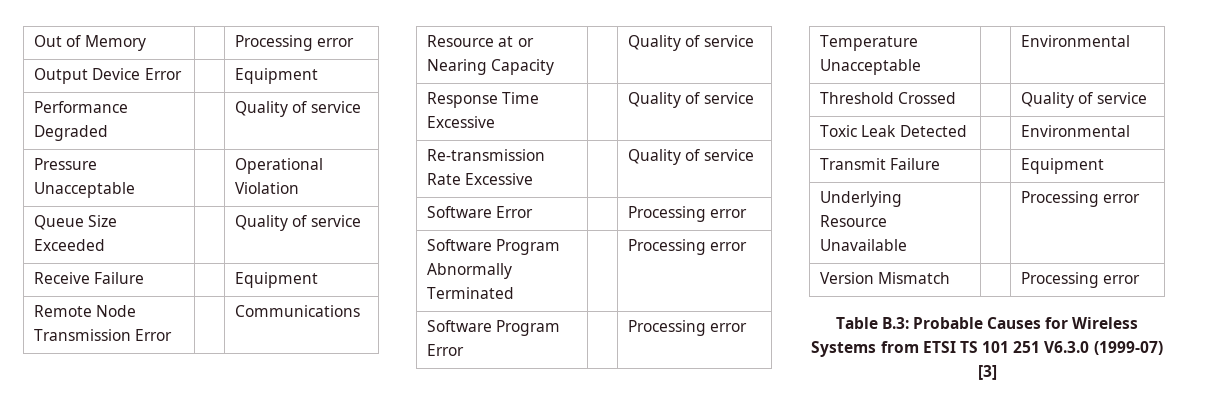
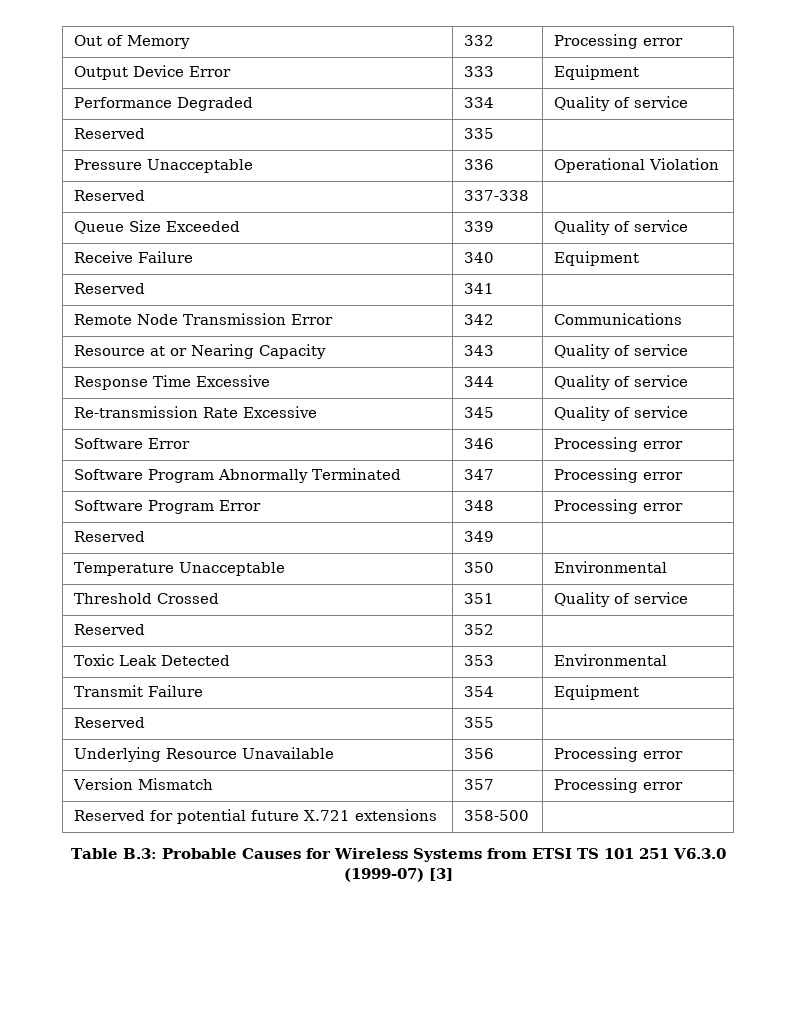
- Out of Memory | | Processing error
+ Out of Memory | 332 | Processing error
- Output Device Error | | Equipment
+ Output Device Error | 333 | Equipment
- Performance Degraded | | Quality of service
+ Performance Degraded | 334 | Quality of service
+ Reserved | 335 |
- Pressure Unacceptable | | Operational Violation
+ Pressure Unacceptable | 336 | Operational Violation
+ Reserved | 337-338 |
- Queue Size Exceeded | | Quality of service
+ Queue Size Exceeded | 339 | Quality of service
- Receive Failure | | Equipment
+ Receive Failure | 340 | Equipment
+ Reserved | 341 |
- Remote Node Transmission Error | | Communications
+ Remote Node Transmission Error | 342 | Communications
- Resource at or Nearing Capacity | | Quality of service
+ Resource at or Nearing Capacity | 343 | Quality of service
- Response Time Excessive | | Quality of service
+ Response Time Excessive | 344 | Quality of service
- Re-transmission Rate Excessive | | Quality of service
+ Re-transmission Rate Excessive | 345 | Quality of service
- Software Error | | Processing error
+ Software Error | 346 | Processing error
- Software Program Abnormally Terminated | | Processing error
+ Software Program Abnormally Terminated | 347 | Processing error
- Software Program Error | | Processing error
+ Software Program Error | 348 | Processing error
+ Reserved | 349 |
- Temperature Unacceptable | | Environmental
+ Temperature Unacceptable | 350 | Environmental
- Threshold Crossed | | Quality of service
+ Threshold Crossed | 351 | Quality of service
+ Reserved | 352 |
- Toxic Leak Detected | | Environmental
+ Toxic Leak Detected | 353 | Environmental
- Transmit Failure | | Equipment
+ Transmit Failure | 354 | Equipment
+ Reserved | 355 |
- Underlying Resource Unavailable | | Processing error
+ Underlying Resource Unavailable | 356 | Processing error
- Version Mismatch | | Processing error
+ Version Mismatch | 357 | Processing error
+ Reserved for potential future X.721 extensions | 358-500 |

